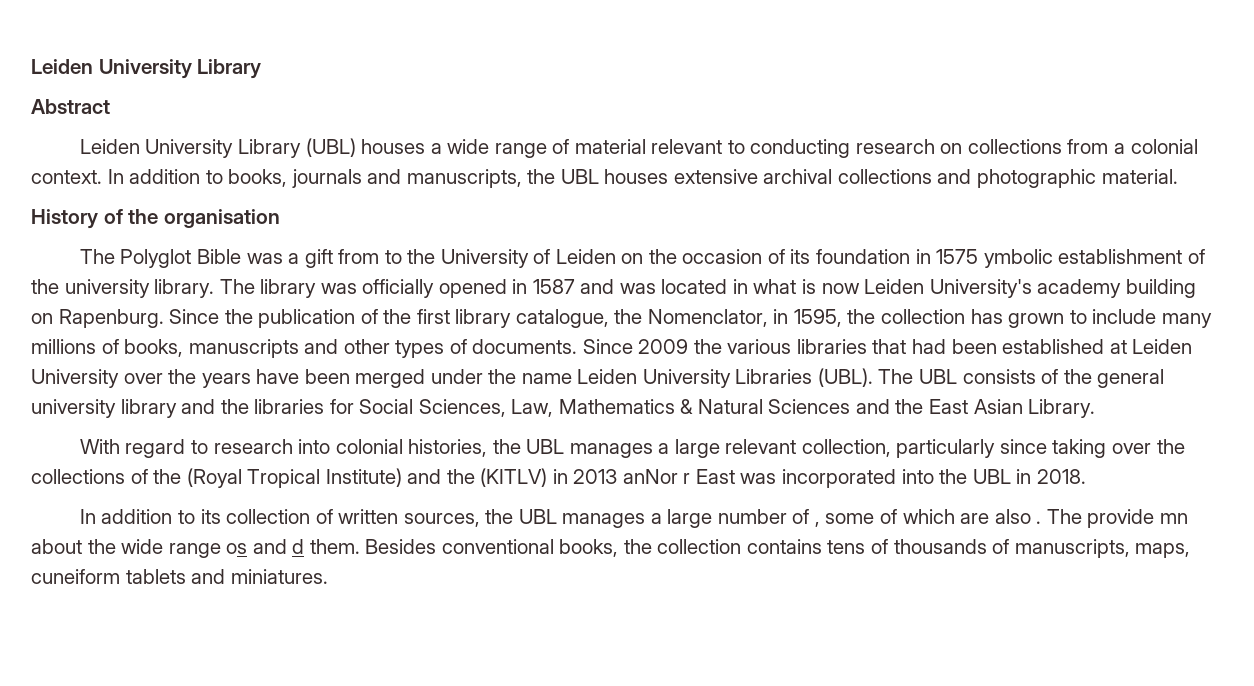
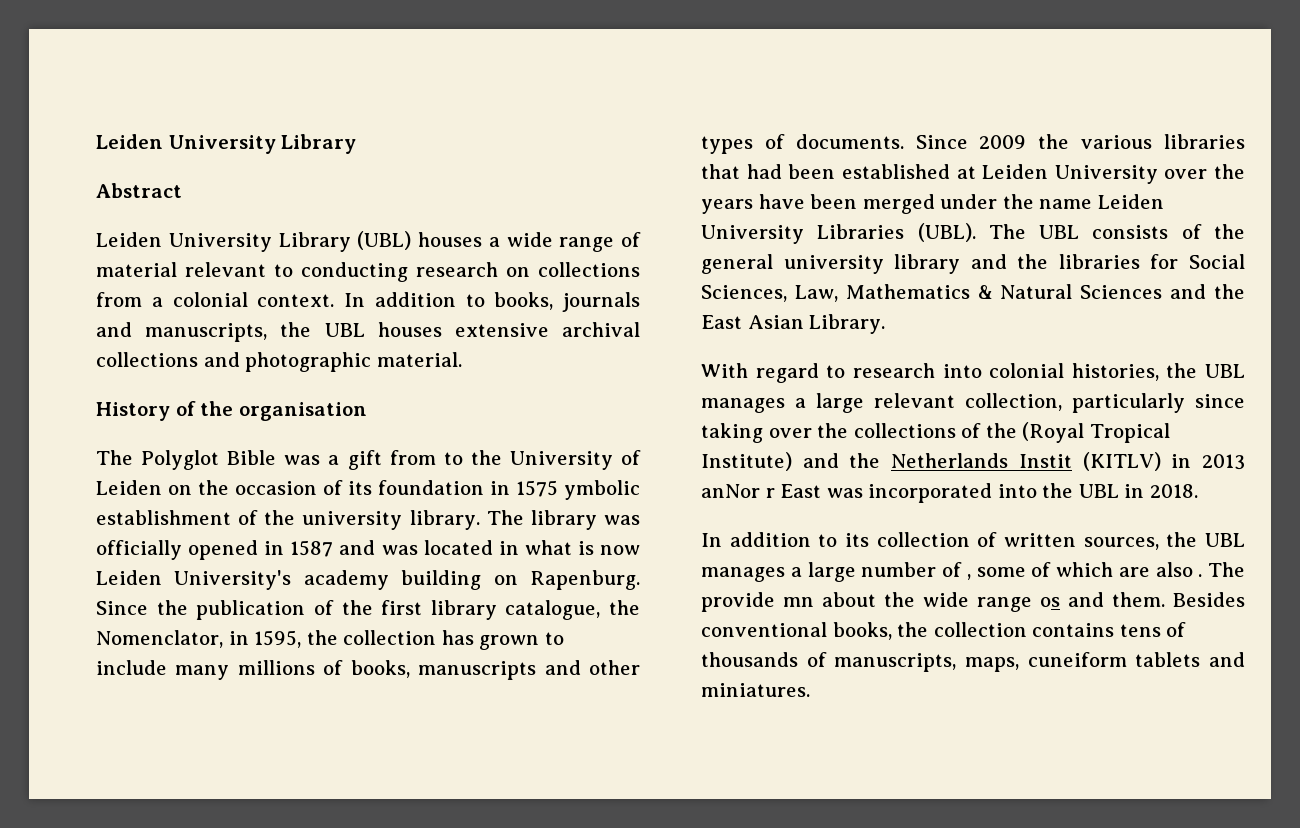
- With regard to research into colonial histories, the UBL manages a large relevant collection, particularly since taking over the collections of the (Royal Tropical Institute) and the (KITLV) in 2013 anNor r East was incorporated into the UBL in 2018.
+ With regard to research into colonial histories, the UBL manages a large relevant collection, particularly since taking over the collections of the (Royal Tropical Institute) and the Netherlands Instit (KITLV) in 2013 anNor r East was incorporated into the UBL in 2018.
- The provide mn about the wide range os and d them.
+ The provide mn about the wide range os and them.

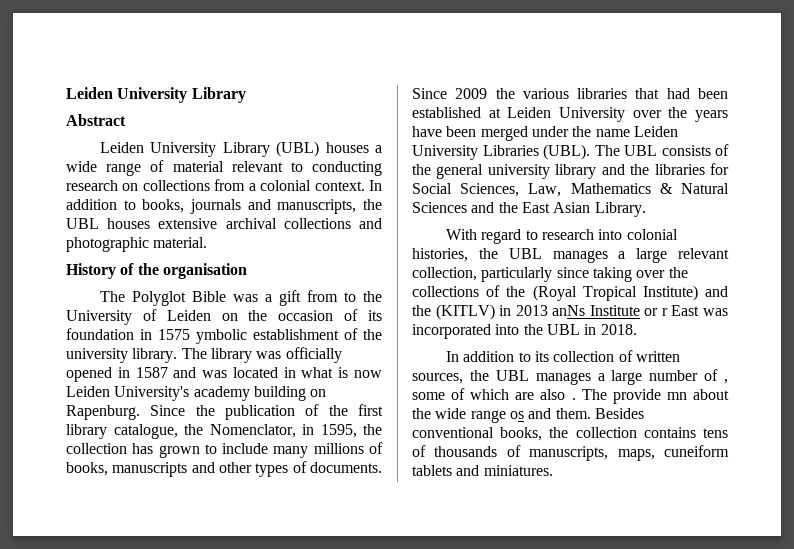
- With regard to research into colonial histories, the UBL manages a large relevant collection, particularly since taking over the collections of the (Royal Tropical Institute) and the Netherlands Instit (KITLV) in 2013 anNor r East was incorporated into the UBL in 2018.
+ With regard to research into colonial histories, the UBL manages a large relevant collection, particularly since taking over the collections of the (Royal Tropical Institute) and the (KITLV) in 2013 anNs Institute or r East was incorporated into the UBL in 2018.

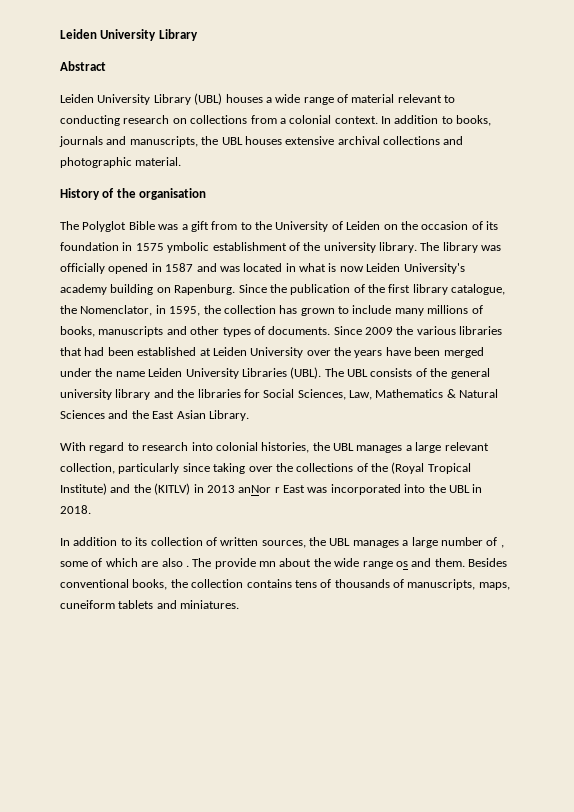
- With regard to research into colonial histories, the UBL manages a large relevant collection, particularly since taking over the collections of the (Royal Tropical Institute) and the (KITLV) in 2013 anNs Institute or r East was incorporated into the UBL in 2018.
+ With regard to research into colonial histories, the UBL manages a large relevant collection, particularly since taking over the collections of the (Royal Tropical Institute) and the (KITLV) in 2013 anNor r East was incorporated into the UBL in 2018.

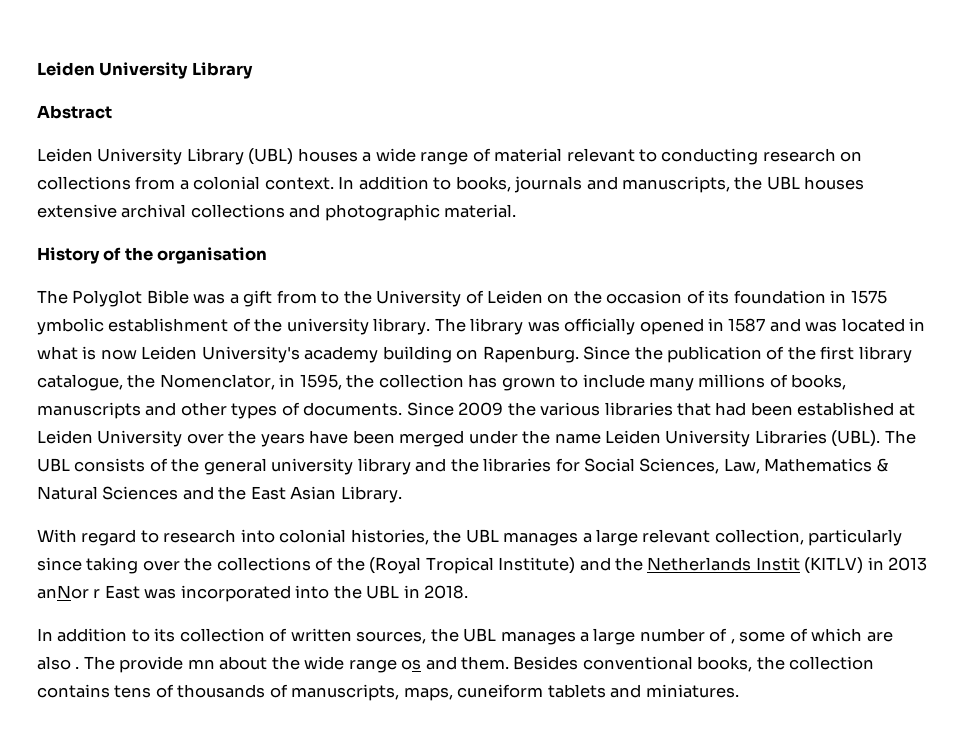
- With regard to research into colonial histories, the UBL manages a large relevant collection, particularly since taking over the collections of the (Royal Tropical Institute) and the (KITLV) in 2013 anNor r East was incorporated into the UBL in 2018.
+ With regard to research into colonial histories, the UBL manages a large relevant collection, particularly since taking over the collections of the (Royal Tropical Institute) and the Netherlands Instit (KITLV) in 2013 anNor r East was incorporated into the UBL in 2018.

